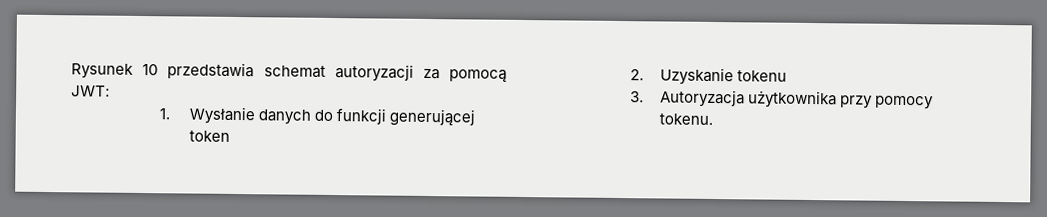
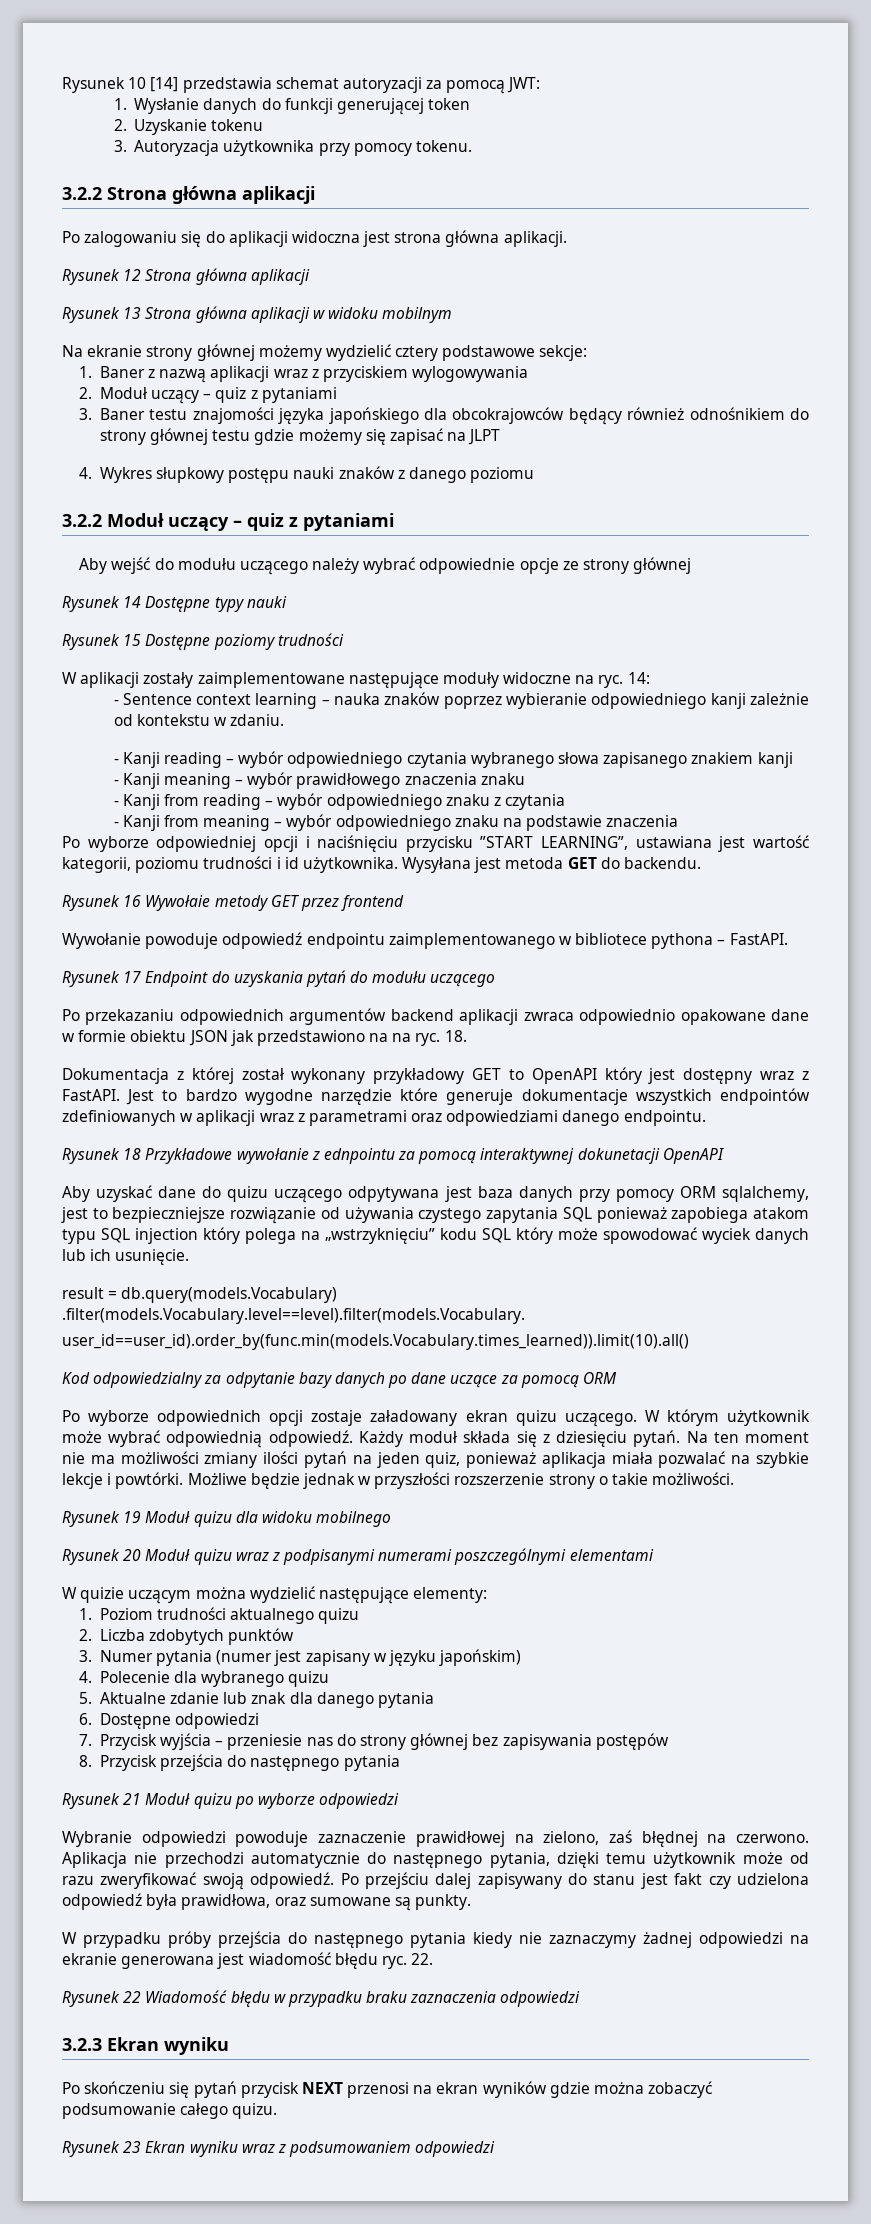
- Rysunek 10 przedstawia schemat autoryzacji za pomocą JWT:
+ Rysunek 10 [14] przedstawia schemat autoryzacji za pomocą JWT:
+ 3.2.2 Strona główna aplikacji
+ Po zalogowaniu się do aplikacji widoczna jest strona główna aplikacji.
+ Rysunek 12 Strona główna aplikacji
+ Rysunek 13 Strona główna aplikacji w widoku mobilnym
+ Na ekranie strony głównej możemy wydzielić cztery podstawowe sekcje:
+ 1. Baner z nazwą aplikacji wraz z przyciskiem wylogowywania
+ 2. Moduł uczący – quiz z pytaniami
+ 3. Baner testu znajomości języka japońskiego dla obcokrajowców będący również odnośnikiem do strony głównej testu gdzie możemy się zapisać na JLPT
+ 4. Wykres słupkowy postępu nauki znaków z danego poziomu
+ 3.2.2 Moduł uczący – quiz z pytaniami
+ Aby wejść do modułu uczącego należy wybrać odpowiednie opcje ze strony głównej
+ Rysunek 14 Dostępne typy nauki
+ Rysunek 15 Dostępne poziomy trudności
+ W aplikacji zostały zaimplementowane następujące moduły widoczne na ryc. 14:
+ - Sentence context learning – nauka znaków poprzez wybieranie odpowiedniego kanji zależnie od kontekstu w zdaniu.
+ - Kanji reading – wybór odpowiedniego czytania wybranego słowa zapisanego znakiem kanji
+ - Kanji meaning – wybór prawidłowego znaczenia znaku
+ - Kanji from reading – wybór odpowiedniego znaku z czytania
+ - Kanji from meaning – wybór odpowiedniego znaku na podstawie znaczenia
+ Po wyborze odpowiedniej opcji i naciśnięciu przycisku ”START LEARNING”, ustawiana jest wartość kategorii, poziomu trudności i id użytkownika. Wysyłana jest metoda GET do backendu.
+ Rysunek 16 Wywołaie metody GET przez frontend
+ Wywołanie powoduje odpowiedź endpointu zaimplementowanego w bibliotece pythona – FastAPI.
+ Rysunek 17 Endpoint do uzyskania pytań do modułu uczącego
+ Po przekazaniu odpowiednich argumentów backend aplikacji zwraca odpowiednio opakowane dane w formie obiektu JSON jak przedstawiono na na ryc. 18.
+ Dokumentacja z której został wykonany przykładowy GET to OpenAPI który jest dostępny wraz z FastAPI. Jest to bardzo wygodne narzędzie które generuje dokumentacje wszystkich endpointów zdefiniowanych w aplikacji wraz z parametrami oraz odpowiedziami danego endpointu.
+ Rysunek 18 Przykładowe wywołanie z ednpointu za pomocą interaktywnej dokunetacji OpenAPI
+ Aby uzyskać dane do quizu uczącego odpytywana jest baza danych przy pomocy ORM sqlalchemy, jest to bezpieczniejsze rozwiązanie od używania czystego zapytania SQL ponieważ zapobiega atakom typu SQL injection który polega na „wstrzyknięciu” kodu SQL który może spowodować wyciek danych lub ich usunięcie.
+ result = db.query(models.Vocabulary)
+ .filter(models.Vocabulary.level==level).filter(models.Vocabulary.
+ user_id==user_id).order_by(func.min(models.Vocabulary.times_learned)).limit(10).all()
+ Kod odpowiedzialny za odpytanie bazy danych po dane uczące za pomocą ORM
+ Po wyborze odpowiednich opcji zostaje załadowany ekran quizu uczącego. W którym użytkownik może wybrać odpowiednią odpowiedź. Każdy moduł składa się z dziesięciu pytań. Na ten moment nie ma możliwości zmiany ilości pytań na jeden quiz, ponieważ aplikacja miała pozwalać na szybkie lekcje i powtórki. Możliwe będzie jednak w przyszłości rozszerzenie strony o takie możliwości.
+ Rysunek 19 Moduł quizu dla widoku mobilnego
+ Rysunek 20 Moduł quizu wraz z podpisanymi numerami poszczególnymi elementami
+ W quizie uczącym można wydzielić następujące elementy:
+ 1. Poziom trudności aktualnego quizu
+ 2. Liczba zdobytych punktów
+ 3. Numer pytania (numer jest zapisany w języku japońskim)
+ 4. Polecenie dla wybranego quizu
+ 5. Aktualne zdanie lub znak dla danego pytania
+ 6. Dostępne odpowiedzi
+ 7. Przycisk wyjścia – przeniesie nas do strony głównej bez zapisywania postępów
+ 8. Przycisk przejścia do następnego pytania
+ Rysunek 21 Moduł quizu po wyborze odpowiedzi
+ Wybranie odpowiedzi powoduje zaznaczenie prawidłowej na zielono, zaś błędnej na czerwono. Aplikacja nie przechodzi automatycznie do następnego pytania, dzięki temu użytkownik może od razu zweryfikować swoją odpowiedź. Po przejściu dalej zapisywany do stanu jest fakt czy udzielona odpowiedź była prawidłowa, oraz sumowane są punkty.
+ W przypadku próby przejścia do następnego pytania kiedy nie zaznaczymy żadnej odpowiedzi na ekranie generowana jest wiadomość błędu ryc. 22.
+ Rysunek 22 Wiadomość błędu w przypadku braku zaznaczenia odpowiedzi
+ 3.2.3 Ekran wyniku
+ Po skończeniu się pytań przycisk NEXT przenosi na ekran wyników gdzie można zobaczyć podsumowanie całego quizu.
+ Rysunek 23 Ekran wyniku wraz z podsumowaniem odpowiedzi

